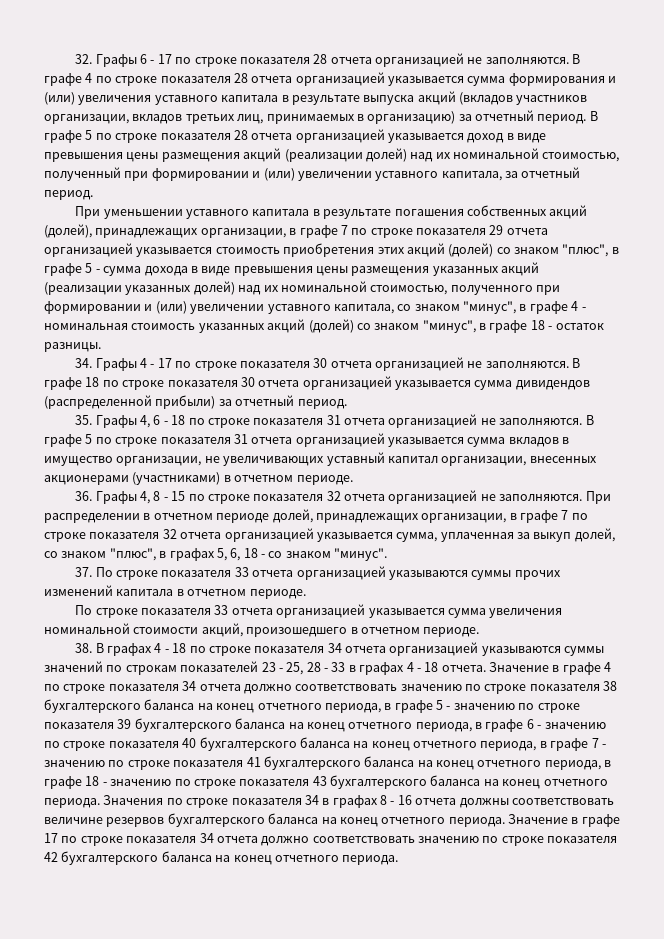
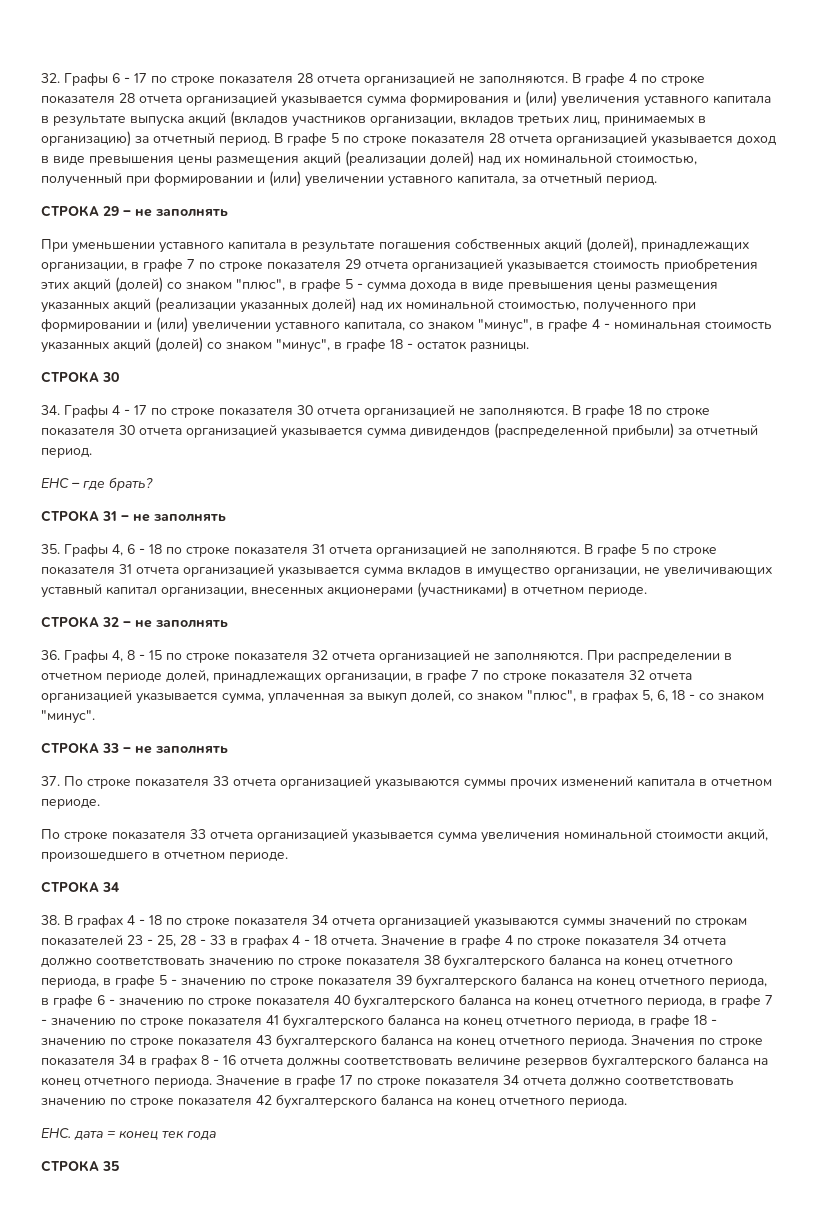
+ СТРОКА 29 – не заполнять
+ СТРОКА 30
+ ЕНС – где брать?
+ СТРОКА 31 – не заполнять
+ СТРОКА 32 – не заполнять
+ СТРОКА 33 – не заполнять
+ СТРОКА 34
+ ЕНС. дата = конец тек года
+ СТРОКА 35

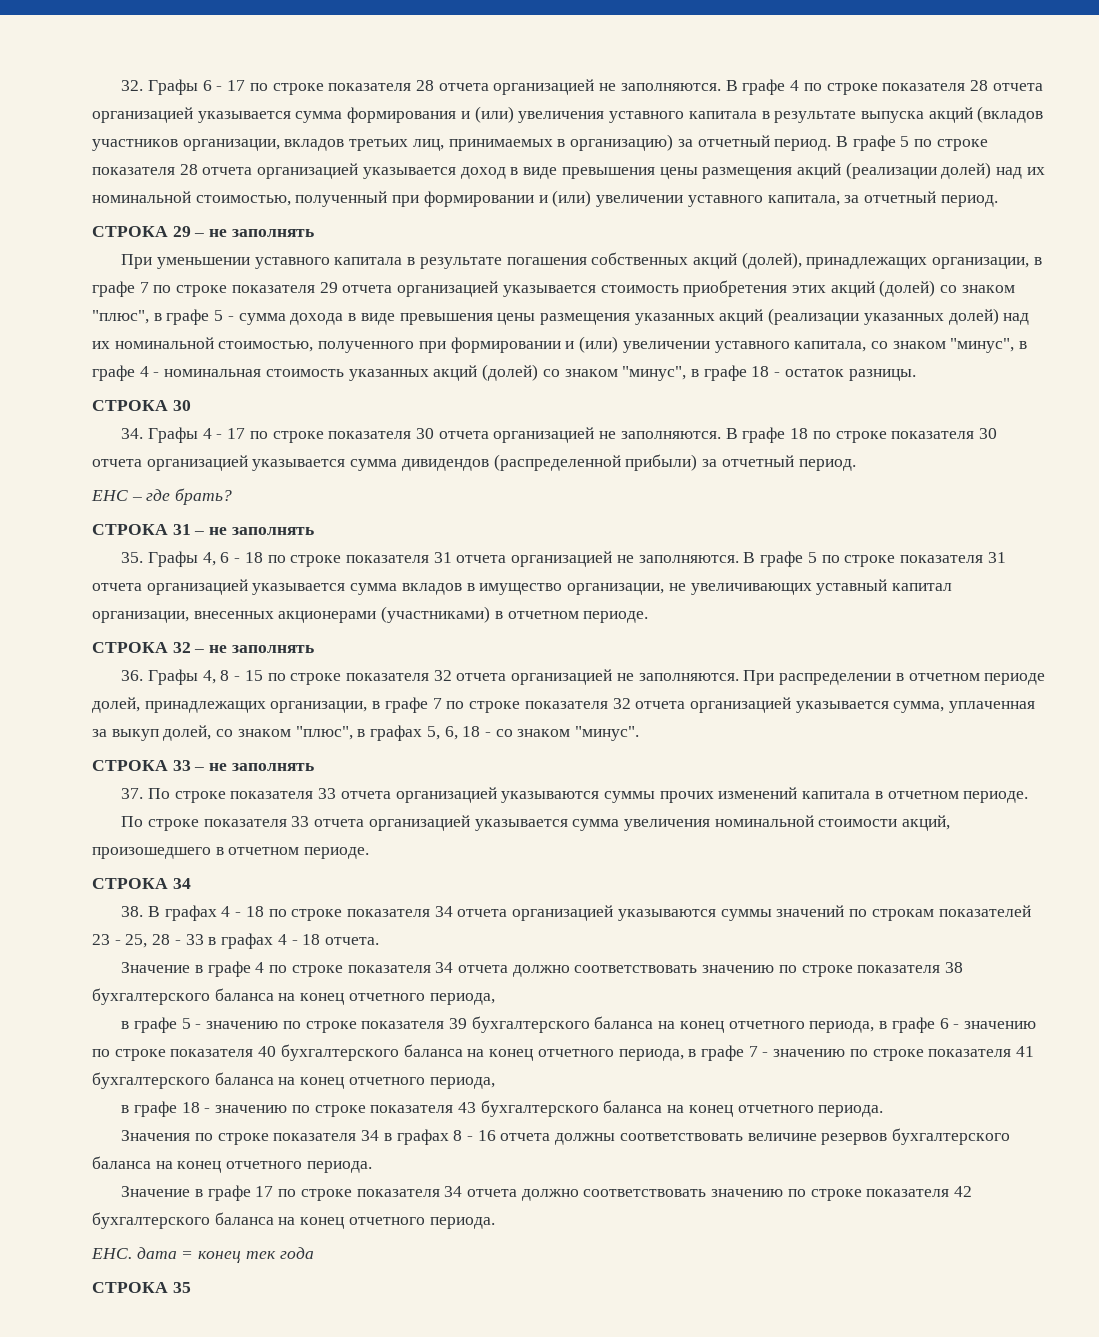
- 38. В графах 4 - 18 по строке показателя 34 отчета организацией указываются суммы значений по строкам показателей 23 - 25, 28 - 33 в графах 4 - 18 отчета. Значение в графе 4 по строке показателя 34 отчета должно соответствовать значению по строке показателя 38 бухгалтерского баланса на конец отчетного периода, в графе 5 - значению по строке показателя 39 бухгалтерского баланса на конец отчетного периода, в графе 6 - значению по строке показателя 40 бухгалтерского баланса на конец отчетного периода, в графе 7 - значению по строке показателя 41 бухгалтерского баланса на конец отчетного периода, в графе 18 - значению по строке показателя 43 бухгалтерского баланса на конец отчетного периода. Значения по строке показателя 34 в графах 8 - 16 отчета должны соответствовать величине резервов бухгалтерского баланса на конец отчетного периода. Значение в графе 17 по строке показателя 34 отчета должно соответствовать значению по строке показателя 42 бухгалтерского баланса на конец отчетного периода.
+ 38. В графах 4 - 18 по строке показателя 34 отчета организацией указываются суммы значений по строкам показателей 23 - 25, 28 - 33 в графах 4 - 18 отчета.
+ Значение в графе 4 по строке показателя 34 отчета должно соответствовать значению по строке показателя 38 бухгалтерского баланса на конец отчетного периода,
+ в графе 5 - значению по строке показателя 39 бухгалтерского баланса на конец отчетного периода, в графе 6 - значению по строке показателя 40 бухгалтерского баланса на конец отчетного периода, в графе 7 - значению по строке показателя 41 бухгалтерского баланса на конец отчетного периода,
+ в графе 18 - значению по строке показателя 43 бухгалтерского баланса на конец отчетного периода.
+ Значения по строке показателя 34 в графах 8 - 16 отчета должны соответствовать величине резервов бухгалтерского баланса на конец отчетного периода.
+ Значение в графе 17 по строке показателя 34 отчета должно соответствовать значению по строке показателя 42 бухгалтерского баланса на конец отчетного периода.

